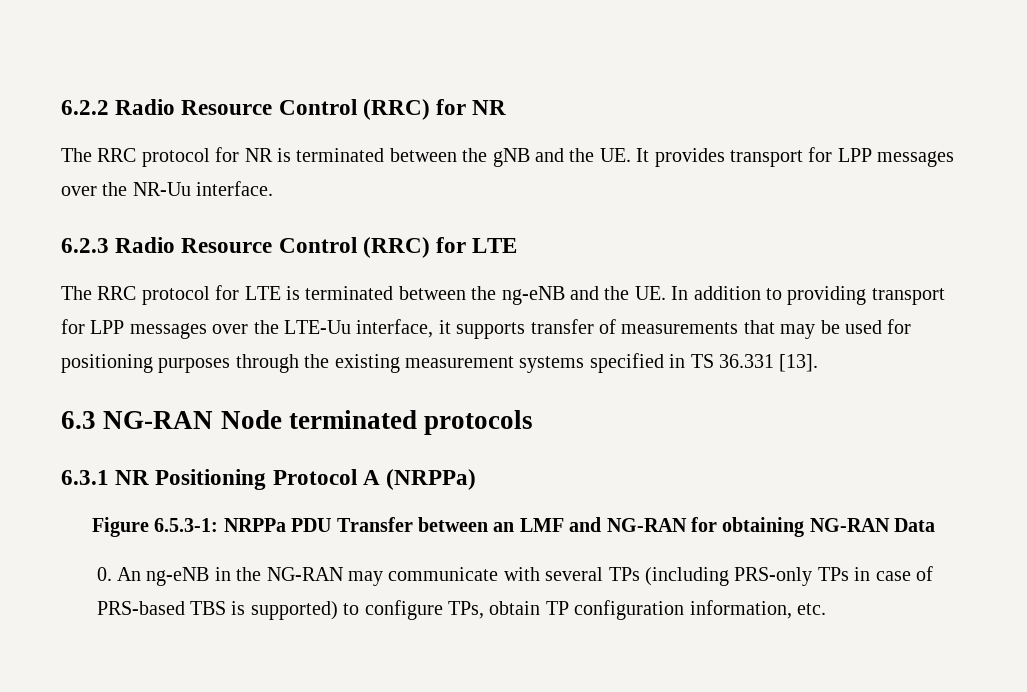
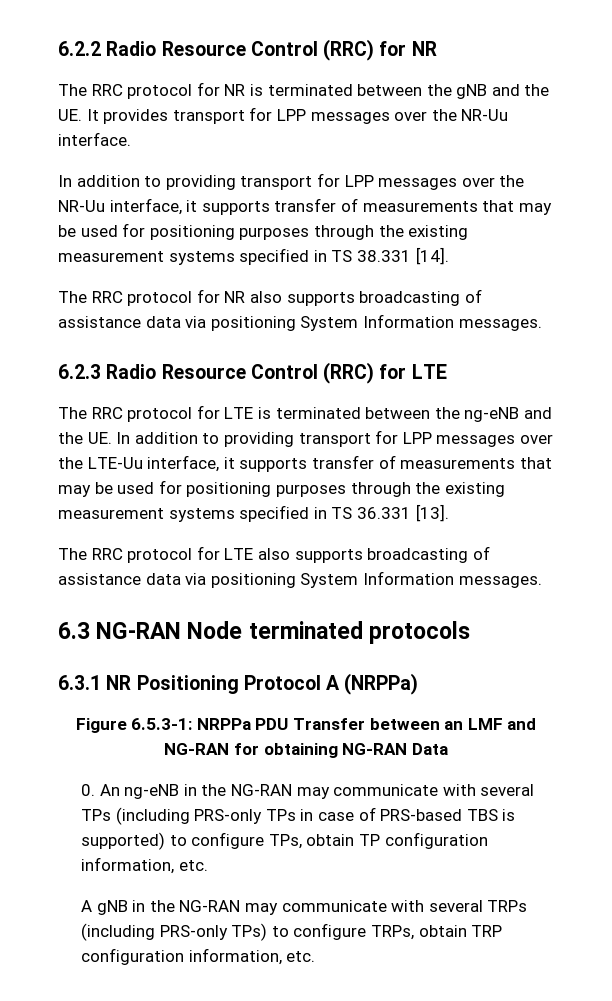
+ In addition to providing transport for LPP messages over the NR-Uu interface, it supports transfer of measurements that may be used for positioning purposes through the existing measurement systems specified in TS 38.331 [14].
+ The RRC protocol for NR also supports broadcasting of assistance data via positioning System Information messages.
+ The RRC protocol for LTE also supports broadcasting of assistance data via positioning System Information messages.
+ A gNB in the NG-RAN may communicate with several TRPs (including PRS-only TPs) to configure TRPs, obtain TRP configuration information, etc.

